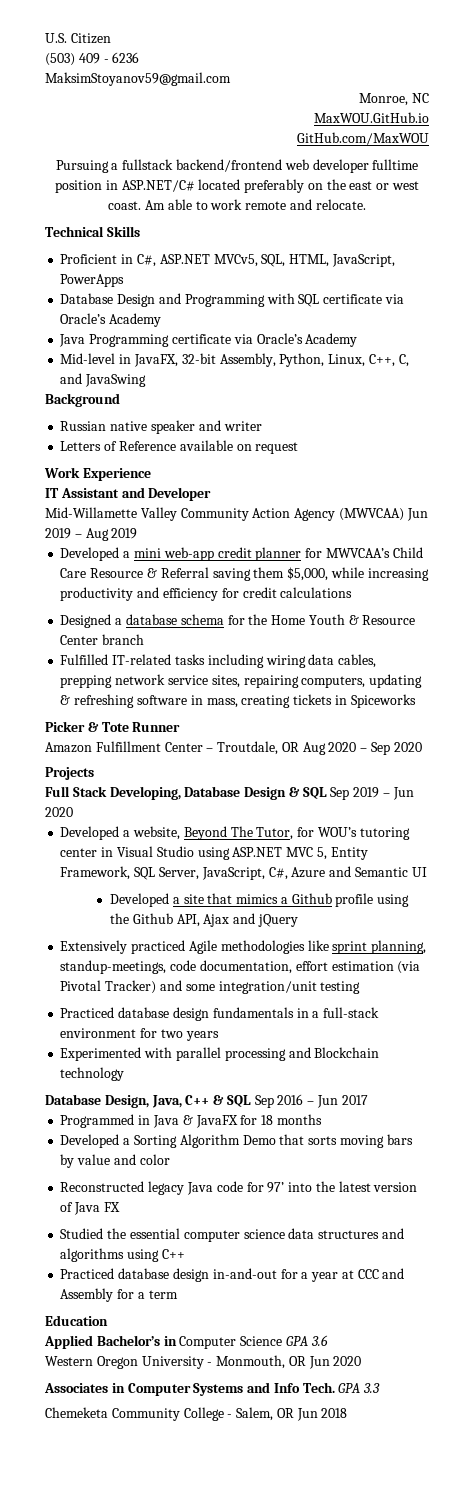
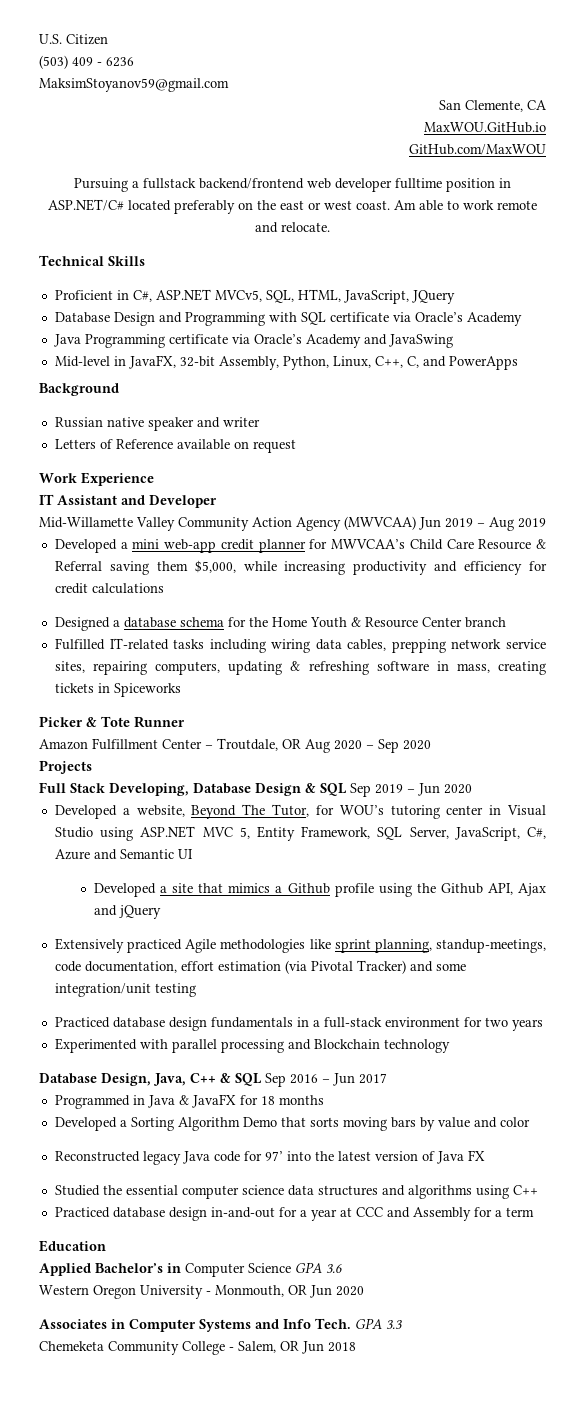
- Monroe, NC
+ San Clemente, CA
- Proficient in C#, ASP.NET MVCv5, SQL, HTML, JavaScript, PowerApps
+ Proficient in C#, ASP.NET MVCv5, SQL, HTML, JavaScript, JQuery
- Java Programming certificate via Oracle’s Academy
+ Java Programming certificate via Oracle’s Academy and JavaSwing
- Mid-level in JavaFX, 32-bit Assembly, Python, Linux, C++, C, and JavaSwing
+ Mid-level in JavaFX, 32-bit Assembly, Python, Linux, C++, C, and PowerApps

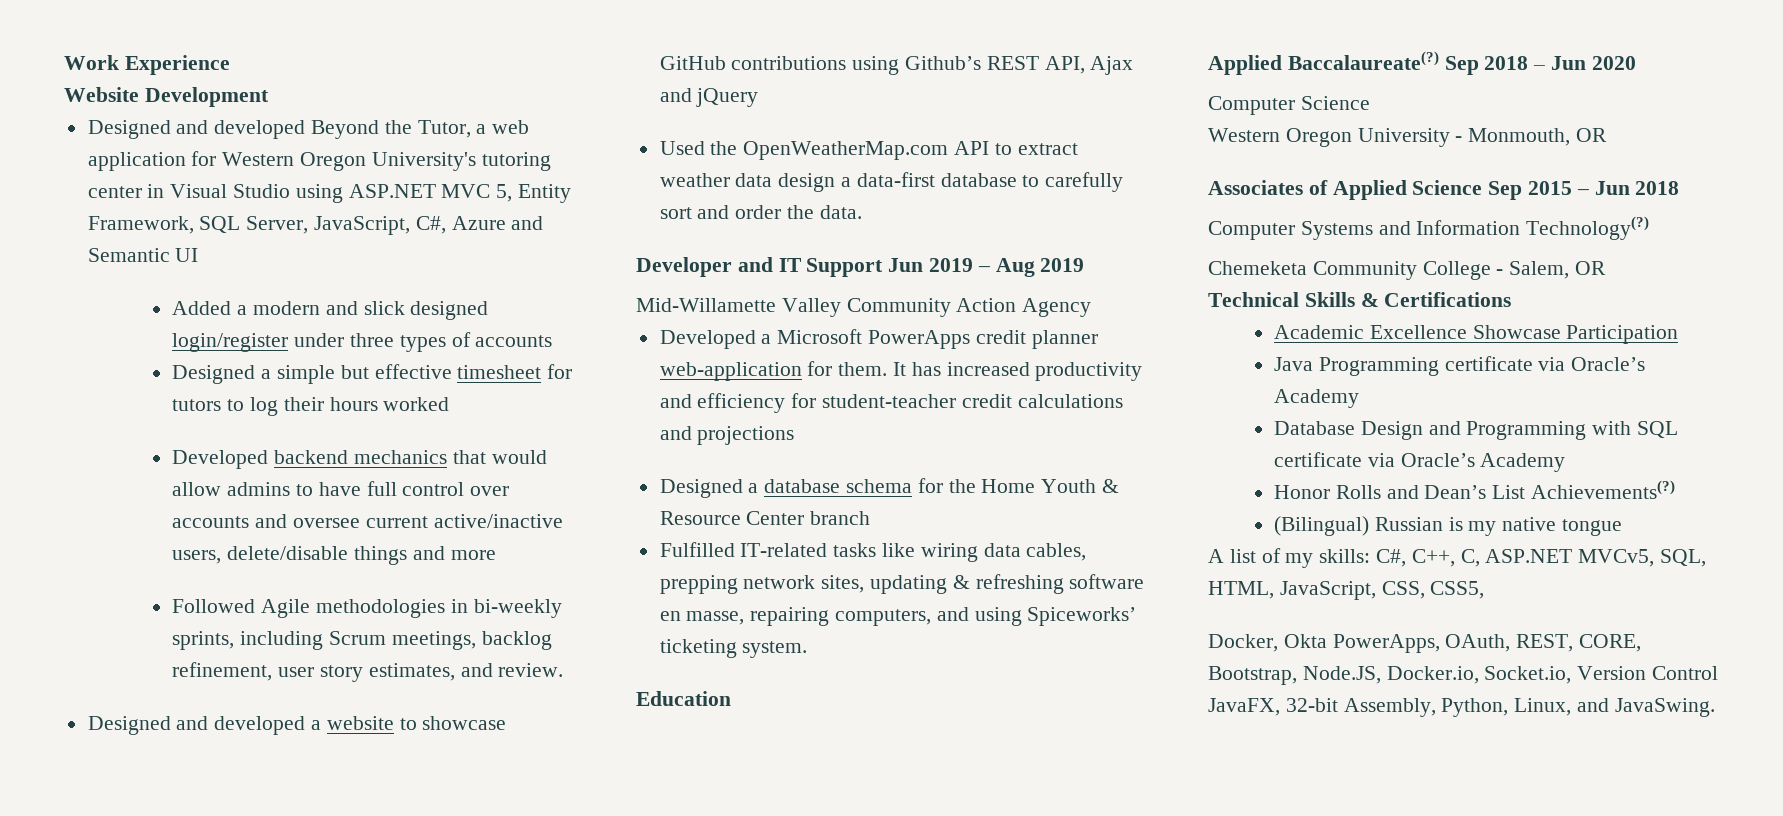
- U.S. Citizen
- (503) 409 - 6236
- MaksimStoyanov59@gmail.com
- San Clemente, CA
- MaxWOU.GitHub.io
- GitHub.com/MaxWOU
- Pursuing a fullstack backend/frontend web developer fulltime position in ASP.NET/C# located preferably on the east or west coast. Am able to work remote and relocate.
- Technical Skills
- Proficient in C#, ASP.NET MVCv5, SQL, HTML, JavaScript, JQuery
- Database Design and Programming with SQL certificate via Oracle’s Academy
- Java Programming certificate via Oracle’s Academy and JavaSwing
- Mid-level in JavaFX, 32-bit Assembly, Python, Linux, C++, C, and PowerApps
- Background
- Russian native speaker and writer
- Letters of Reference available on request
  Work Experience
- IT Assistant and Developer
- Mid-Willamette Valley Community Action Agency (MWVCAA) Jun 2019 – Aug 2019
- Developed a mini web-app credit planner for MWVCAA’s Child Care Resource & Referral saving them $5,000, while increasing productivity and efficiency for credit calculations
- Designed a database schema for the Home Youth & Resource Center branch
- Fulfilled IT-related tasks including wiring data cables, prepping network service sites, repairing computers, updating & refreshing software in mass, creating tickets in Spiceworks
- Picker & Tote Runner
- Amazon Fulfillment Center – Troutdale, OR Aug 2020 – Sep 2020
- Projects
- Full Stack Developing, Database Design & SQL Sep 2019 – Jun 2020
- Developed a website, Beyond The Tutor, for WOU’s tutoring center in Visual Studio using ASP.NET MVC 5, Entity Framework, SQL Server, JavaScript, C#, Azure and Semantic UI
+ Website Development
+ Designed and developed Beyond the Tutor, a web application for Western Oregon University's tutoring center in Visual Studio using ASP.NET MVC 5, Entity Framework, SQL Server, JavaScript, C#, Azure and Semantic UI
- Developed a site that mimics a Github profile using the Github API, Ajax and jQuery
- Extensively practiced Agile methodologies like sprint planning, standup-meetings, code documentation, effort estimation (via Pivotal Tracker) and some integration/unit testing
- Practiced database design fundamentals in a full-stack environment for two years
- Experimented with parallel processing and Blockchain technology
- Database Design, Java, C++ & SQL Sep 2016 – Jun 2017
- Programmed in Java & JavaFX for 18 months
- Developed a Sorting Algorithm Demo that sorts moving bars by value and color
- Reconstructed legacy Java code for 97’ into the latest version of Java FX
- Studied the essential computer science data structures and algorithms using C++
- Practiced database design in-and-out for a year at CCC and Assembly for a term
+ Added a modern and slick designed login/register under three types of accounts
+ Designed a simple but effective timesheet for tutors to log their hours worked
+ Developed backend mechanics that would allow admins to have full control over accounts and oversee current active/inactive users, delete/disable things and more
+ Followed Agile methodologies in bi-weekly sprints, including Scrum meetings, backlog refinement, user story estimates, and review.
+ Designed and developed a website to showcase GitHub contributions using Github’s REST API, Ajax and jQuery
+ Used the OpenWeatherMap.com API to extract weather data design a data-first database to carefully sort and order the data.
+ Developer and IT Support Jun 2019 – Aug 2019
+ Mid-Willamette Valley Community Action Agency
+ Developed a Microsoft PowerApps credit planner web-application for them. It has increased productivity and efficiency for student-teacher credit calculations and projections
+ Designed a database schema for the Home Youth & Resource Center branch
+ Fulfilled IT-related tasks like wiring data cables, prepping network sites, updating & refreshing software en masse, repairing computers, and using Spiceworks’ ticketing system.
  Education
- Applied Bachelor’s in Computer Science GPA 3.6
+ Applied Baccalaureate(?) Sep 2018 – Jun 2020
+ Computer Science
- Western Oregon University - Monmouth, OR Jun 2020
+ Western Oregon University - Monmouth, OR
- Associates in Computer Systems and Info Tech. GPA 3.3
+ Associates of Applied Science Sep 2015 – Jun 2018
+ Computer Systems and Information Technology(?)
- Chemeketa Community College - Salem, OR Jun 2018
+ Chemeketa Community College - Salem, OR
+ Technical Skills & Certifications
+ Academic Excellence Showcase Participation
+ Java Programming certificate via Oracle’s Academy
+ Database Design and Programming with SQL certificate via Oracle’s Academy
+ Honor Rolls and Dean’s List Achievements(?)
+ (Bilingual) Russian is my native tongue
+ A list of my skills: C#, C++, C, ASP.NET MVCv5, SQL, HTML, JavaScript, CSS, CSS5,
+ Docker, Okta PowerApps, OAuth, REST, CORE, Bootstrap, Node.JS, Docker.io, Socket.io, Version Control JavaFX, 32-bit Assembly, Python, Linux, and JavaSwing.

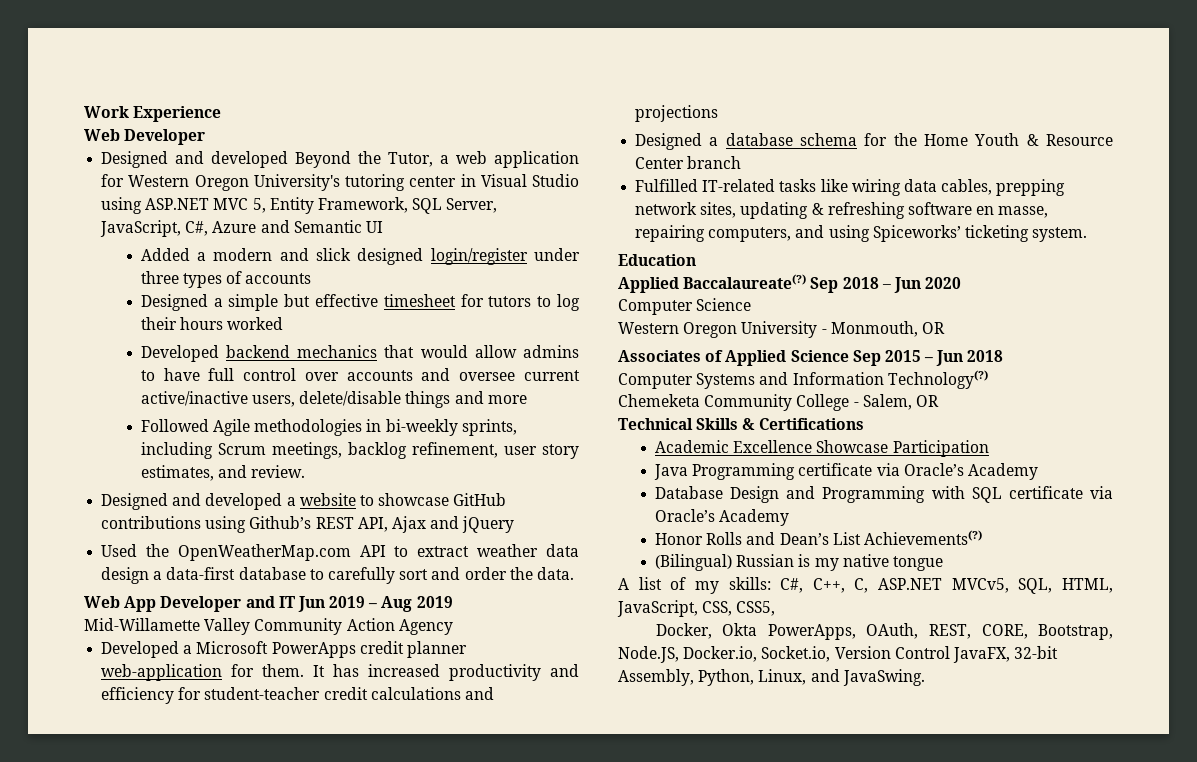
- Website Development
+ Web Developer
- Developer and IT Support Jun 2019 – Aug 2019
+ Web App Developer and IT Jun 2019 – Aug 2019

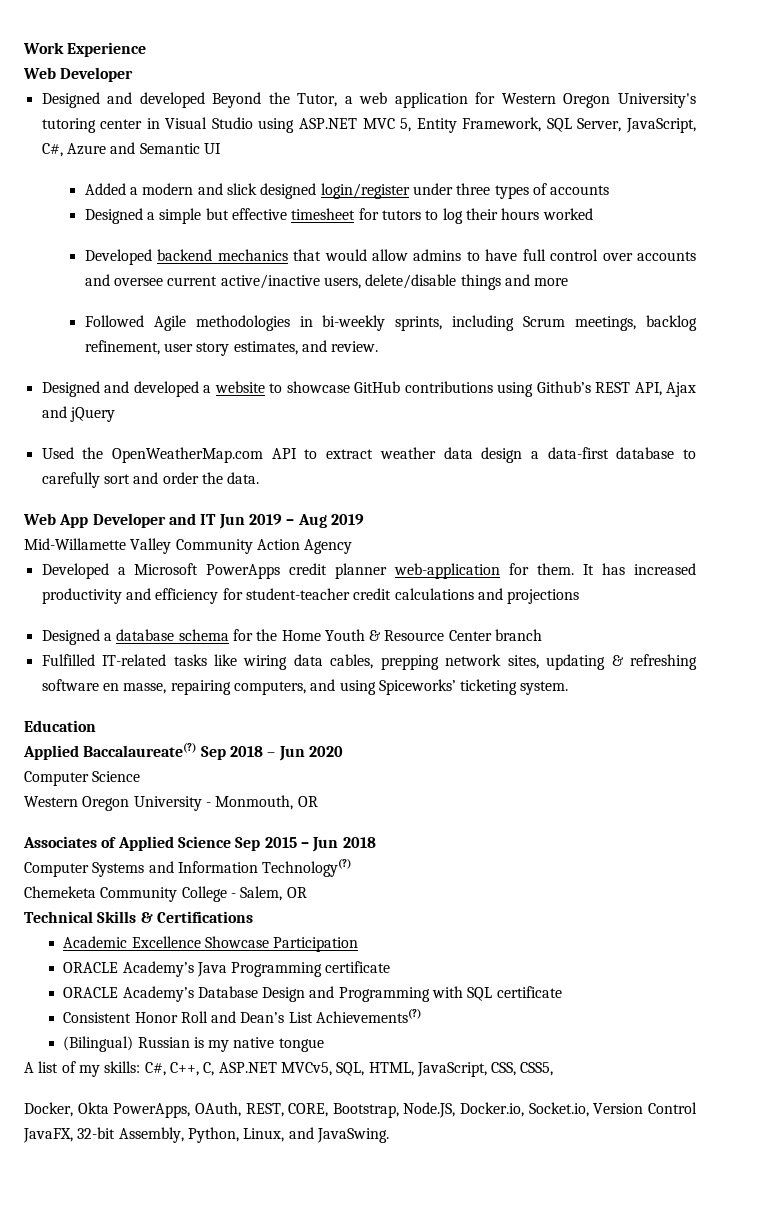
- Java Programming certificate via Oracle’s Academy
- Database Design and Programming with SQL certificate via Oracle’s Academy
- Honor Rolls and Dean’s List Achievements(?)
+ ORACLE Academy’s Java Programming certificate
+ ORACLE Academy’s Database Design and Programming with SQL certificate
+ Consistent Honor Roll and Dean’s List Achievements(?)

